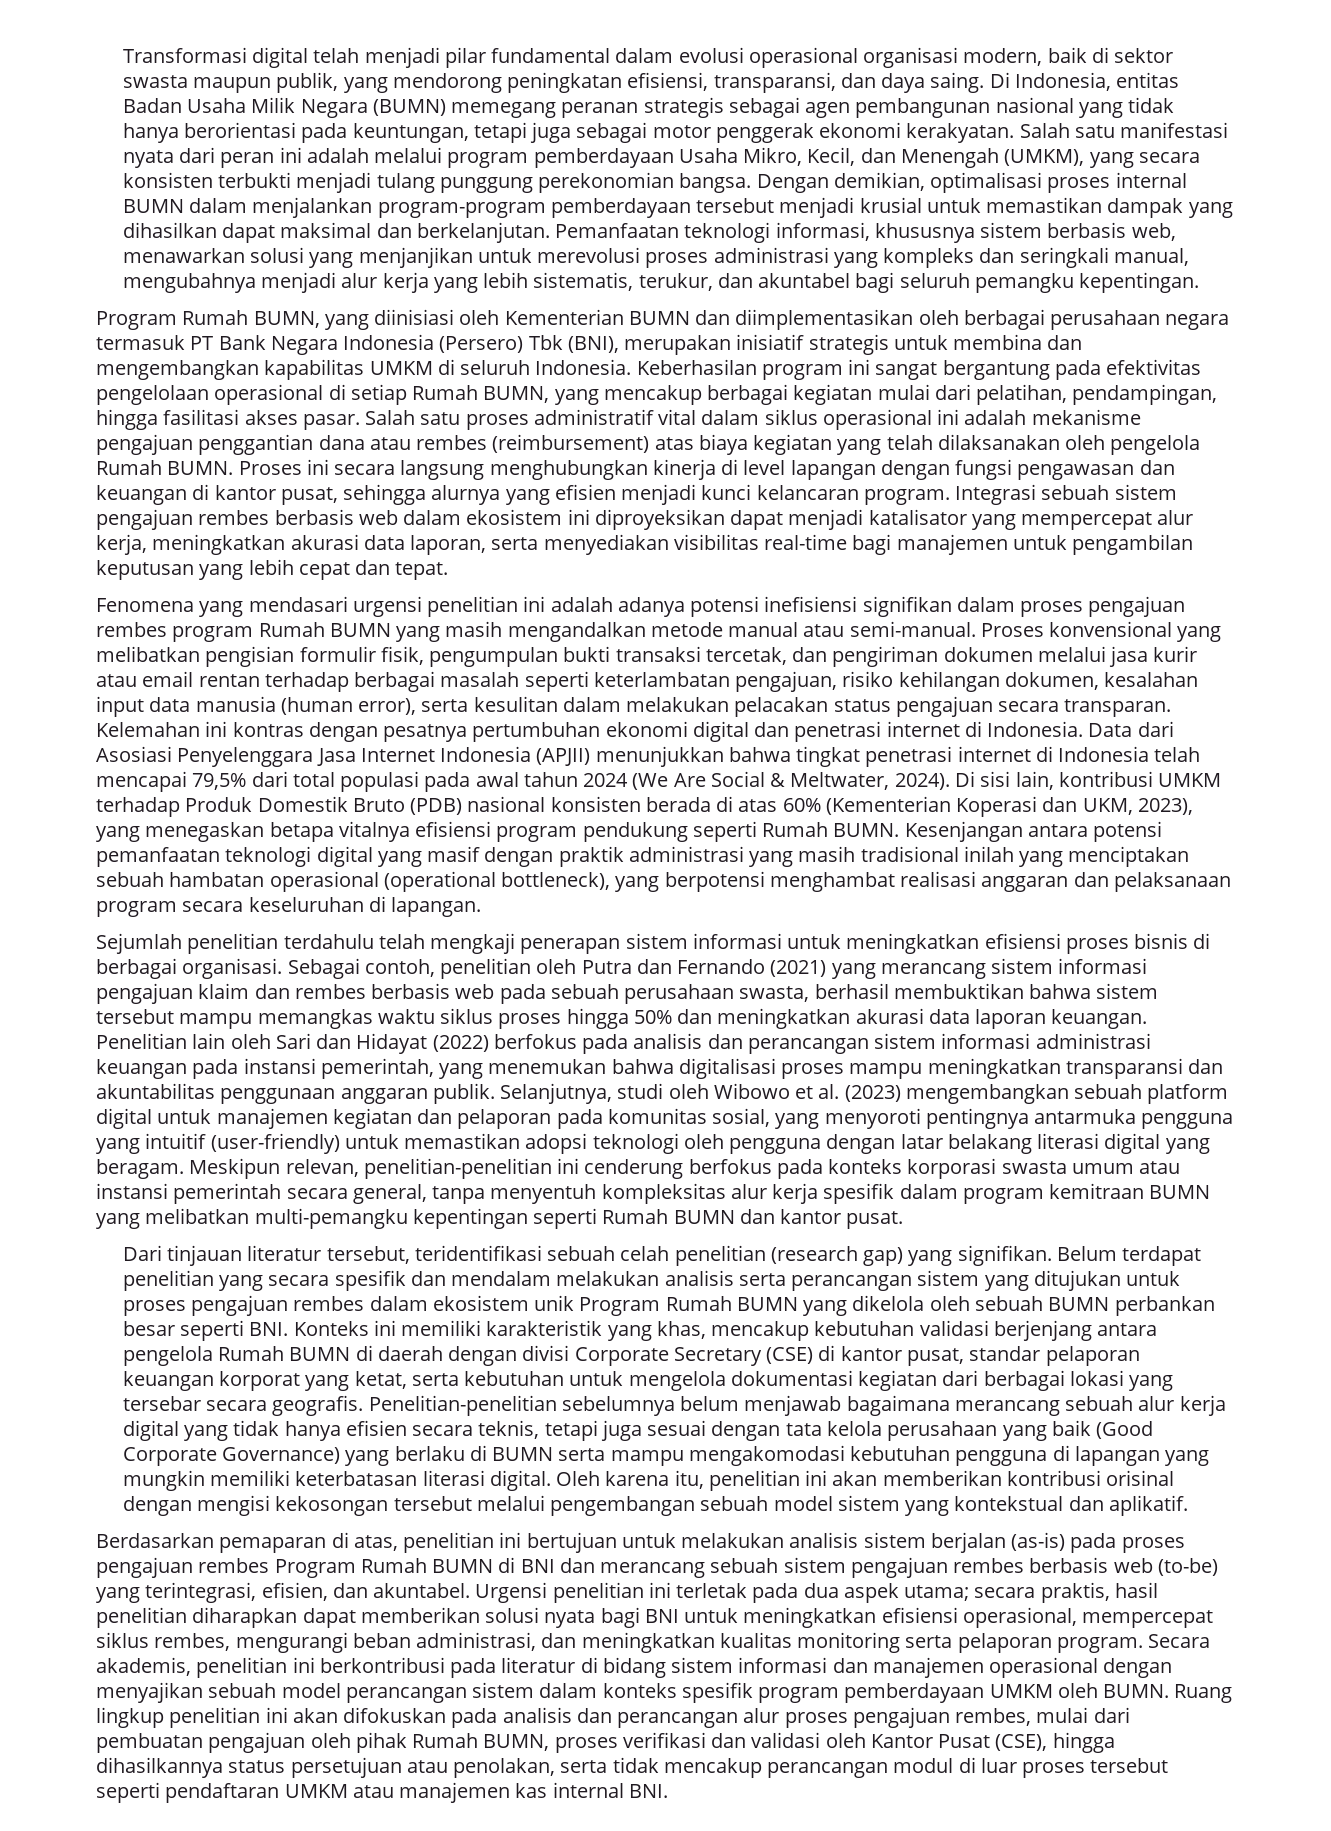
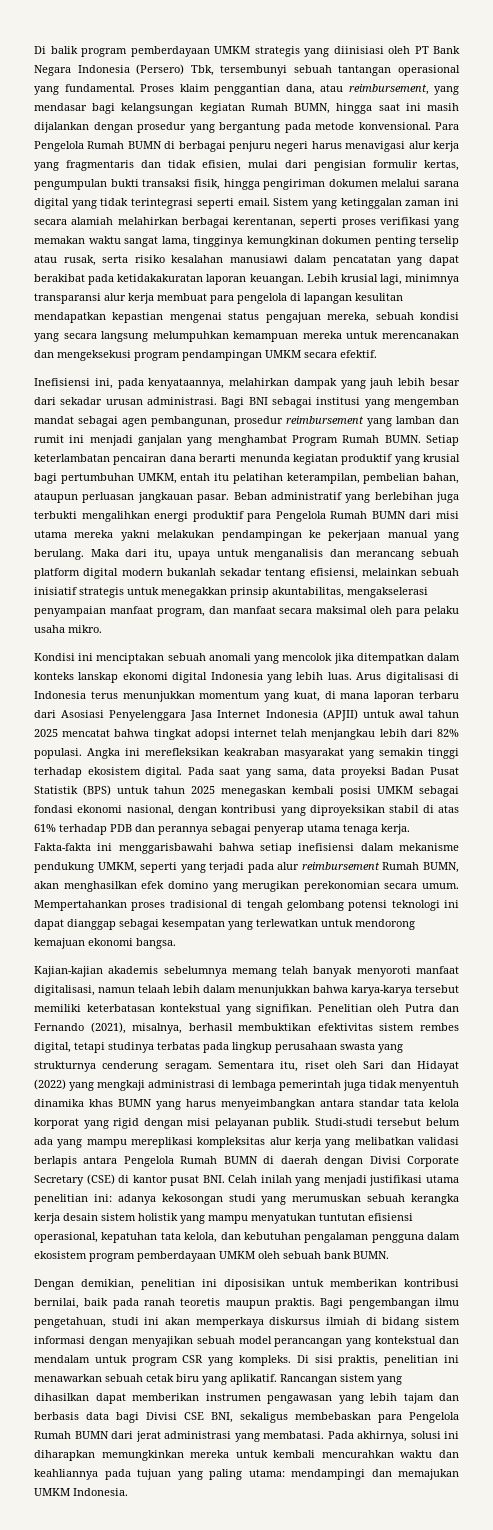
- Transformasi digital telah menjadi pilar fundamental dalam evolusi operasional organisasi modern, baik di sektor swasta maupun publik, yang mendorong peningkatan efisiensi, transparansi, dan daya saing. Di Indonesia, entitas Badan Usaha Milik Negara (BUMN) memegang peranan strategis sebagai agen pembangunan nasional yang tidak hanya berorientasi pada keuntungan, tetapi juga sebagai motor penggerak ekonomi kerakyatan. Salah satu manifestasi nyata dari peran ini adalah melalui program pemberdayaan Usaha Mikro, Kecil, dan Menengah (UMKM), yang secara konsisten terbukti menjadi tulang punggung perekonomian bangsa. Dengan demikian, optimalisasi proses internal BUMN dalam menjalankan program-program pemberdayaan tersebut menjadi krusial untuk memastikan dampak yang dihasilkan dapat maksimal dan berkelanjutan. Pemanfaatan teknologi informasi, khususnya sistem berbasis web, menawarkan solusi yang menjanjikan untuk merevolusi proses administrasi yang kompleks dan seringkali manual, mengubahnya menjadi alur kerja yang lebih sistematis, terukur, dan akuntabel bagi seluruh pemangku kepentingan.
- Program Rumah BUMN, yang diinisiasi oleh Kementerian BUMN dan diimplementasikan oleh berbagai perusahaan negara termasuk PT Bank Negara Indonesia (Persero) Tbk (BNI), merupakan inisiatif strategis untuk membina dan mengembangkan kapabilitas UMKM di seluruh Indonesia. Keberhasilan program ini sangat bergantung pada efektivitas pengelolaan operasional di setiap Rumah BUMN, yang mencakup berbagai kegiatan mulai dari pelatihan, pendampingan, hingga fasilitasi akses pasar. Salah satu proses administratif vital dalam siklus operasional ini adalah mekanisme pengajuan penggantian dana atau rembes (reimbursement) atas biaya kegiatan yang telah dilaksanakan oleh pengelola Rumah BUMN. Proses ini secara langsung menghubungkan kinerja di level lapangan dengan fungsi pengawasan dan keuangan di kantor pusat, sehingga alurnya yang efisien menjadi kunci kelancaran program. Integrasi sebuah sistem pengajuan rembes berbasis web dalam ekosistem ini diproyeksikan dapat menjadi katalisator yang mempercepat alur kerja, meningkatkan akurasi data laporan, serta menyediakan visibilitas real-time bagi manajemen untuk pengambilan keputusan yang lebih cepat dan tepat.
- Fenomena yang mendasari urgensi penelitian ini adalah adanya potensi inefisiensi signifikan dalam proses pengajuan rembes program Rumah BUMN yang masih mengandalkan metode manual atau semi-manual. Proses konvensional yang melibatkan pengisian formulir fisik, pengumpulan bukti transaksi tercetak, dan pengiriman dokumen melalui jasa kurir atau email rentan terhadap berbagai masalah seperti keterlambatan pengajuan, risiko kehilangan dokumen, kesalahan input data manusia (human error), serta kesulitan dalam melakukan pelacakan status pengajuan secara transparan. Kelemahan ini kontras dengan pesatnya pertumbuhan ekonomi digital dan penetrasi internet di Indonesia. Data dari Asosiasi Penyelenggara Jasa Internet Indonesia (APJII) menunjukkan bahwa tingkat penetrasi internet di Indonesia telah mencapai 79,5% dari total populasi pada awal tahun 2024 (We Are Social & Meltwater, 2024). Di sisi lain, kontribusi UMKM terhadap Produk Domestik Bruto (PDB) nasional konsisten berada di atas 60% (Kementerian Koperasi dan UKM, 2023), yang menegaskan betapa vitalnya efisiensi program pendukung seperti Rumah BUMN. Kesenjangan antara potensi pemanfaatan teknologi digital yang masif dengan praktik administrasi yang masih tradisional inilah yang menciptakan sebuah hambatan operasional (operational bottleneck), yang berpotensi menghambat realisasi anggaran dan pelaksanaan program secara keseluruhan di lapangan.
- Sejumlah penelitian terdahulu telah mengkaji penerapan sistem informasi untuk meningkatkan efisiensi proses bisnis di berbagai organisasi. Sebagai contoh, penelitian oleh Putra dan Fernando (2021) yang merancang sistem informasi pengajuan klaim dan rembes berbasis web pada sebuah perusahaan swasta, berhasil membuktikan bahwa sistem tersebut mampu memangkas waktu siklus proses hingga 50% dan meningkatkan akurasi data laporan keuangan. Penelitian lain oleh Sari dan Hidayat (2022) berfokus pada analisis dan perancangan sistem informasi administrasi keuangan pada instansi pemerintah, yang menemukan bahwa digitalisasi proses mampu meningkatkan transparansi dan akuntabilitas penggunaan anggaran publik. Selanjutnya, studi oleh Wibowo et al. (2023) mengembangkan sebuah platform digital untuk manajemen kegiatan dan pelaporan pada komunitas sosial, yang menyoroti pentingnya antarmuka pengguna yang intuitif (user-friendly) untuk memastikan adopsi teknologi oleh pengguna dengan latar belakang literasi digital yang beragam. Meskipun relevan, penelitian-penelitian ini cenderung berfokus pada konteks korporasi swasta umum atau instansi pemerintah secara general, tanpa menyentuh kompleksitas alur kerja spesifik dalam program kemitraan BUMN yang melibatkan multi-pemangku kepentingan seperti Rumah BUMN dan kantor pusat.
- Dari tinjauan literatur tersebut, teridentifikasi sebuah celah penelitian (research gap) yang signifikan. Belum terdapat penelitian yang secara spesifik dan mendalam melakukan analisis serta perancangan sistem yang ditujukan untuk proses pengajuan rembes dalam ekosistem unik Program Rumah BUMN yang dikelola oleh sebuah BUMN perbankan besar seperti BNI. Konteks ini memiliki karakteristik yang khas, mencakup kebutuhan validasi berjenjang antara pengelola Rumah BUMN di daerah dengan divisi Corporate Secretary (CSE) di kantor pusat, standar pelaporan keuangan korporat yang ketat, serta kebutuhan untuk mengelola dokumentasi kegiatan dari berbagai lokasi yang tersebar secara geografis. Penelitian-penelitian sebelumnya belum menjawab bagaimana merancang sebuah alur kerja digital yang tidak hanya efisien secara teknis, tetapi juga sesuai dengan tata kelola perusahaan yang baik (Good Corporate Governance) yang berlaku di BUMN serta mampu mengakomodasi kebutuhan pengguna di lapangan yang mungkin memiliki keterbatasan literasi digital. Oleh karena itu, penelitian ini akan memberikan kontribusi orisinal dengan mengisi kekosongan tersebut melalui pengembangan sebuah model sistem yang kontekstual dan aplikatif.
- Berdasarkan pemaparan di atas, penelitian ini bertujuan untuk melakukan analisis sistem berjalan (as-is) pada proses pengajuan rembes Program Rumah BUMN di BNI dan merancang sebuah sistem pengajuan rembes berbasis web (to-be) yang terintegrasi, efisien, dan akuntabel. Urgensi penelitian ini terletak pada dua aspek utama; secara praktis, hasil penelitian diharapkan dapat memberikan solusi nyata bagi BNI untuk meningkatkan efisiensi operasional, mempercepat siklus rembes, mengurangi beban administrasi, dan meningkatkan kualitas monitoring serta pelaporan program. Secara akademis, penelitian ini berkontribusi pada literatur di bidang sistem informasi dan manajemen operasional dengan menyajikan sebuah model perancangan sistem dalam konteks spesifik program pemberdayaan UMKM oleh BUMN. Ruang lingkup penelitian ini akan difokuskan pada analisis dan perancangan alur proses pengajuan rembes, mulai dari pembuatan pengajuan oleh pihak Rumah BUMN, proses verifikasi dan validasi oleh Kantor Pusat (CSE), hingga dihasilkannya status persetujuan atau penolakan, serta tidak mencakup perancangan modul di luar proses tersebut seperti pendaftaran UMKM atau manajemen kas internal BNI.
+ Di balik program pemberdayaan UMKM strategis yang diinisiasi oleh PT Bank Negara Indonesia (Persero) Tbk, tersembunyi sebuah tantangan operasional yang fundamental. Proses klaim penggantian dana, atau reimbursement, yang mendasar bagi kelangsungan kegiatan Rumah BUMN, hingga saat ini masih dijalankan dengan prosedur yang bergantung pada metode konvensional. Para Pengelola Rumah BUMN di berbagai penjuru negeri harus menavigasi alur kerja yang fragmentaris dan tidak efisien, mulai dari pengisian formulir kertas, pengumpulan bukti transaksi fisik, hingga pengiriman dokumen melalui sarana digital yang tidak terintegrasi seperti email. Sistem yang ketinggalan zaman ini secara alamiah melahirkan berbagai kerentanan, seperti proses verifikasi yang memakan waktu sangat lama, tingginya kemungkinan dokumen penting terselip atau rusak, serta risiko kesalahan manusiawi dalam pencatatan yang dapat berakibat pada ketidakakuratan laporan keuangan. Lebih krusial lagi, minimnya transparansi alur kerja membuat para pengelola di lapangan kesulitan mendapatkan kepastian mengenai status pengajuan mereka, sebuah kondisi yang secara langsung melumpuhkan kemampuan mereka untuk merencanakan dan mengeksekusi program pendampingan UMKM secara efektif.
+ Inefisiensi ini, pada kenyataannya, melahirkan dampak yang jauh lebih besar dari sekadar urusan administrasi. Bagi BNI sebagai institusi yang mengemban mandat sebagai agen pembangunan, prosedur reimbursement yang lamban dan rumit ini menjadi ganjalan yang menghambat Program Rumah BUMN. Setiap keterlambatan pencairan dana berarti menunda kegiatan produktif yang krusial bagi pertumbuhan UMKM, entah itu pelatihan keterampilan, pembelian bahan, ataupun perluasan jangkauan pasar. Beban administratif yang berlebihan juga terbukti mengalihkan energi produktif para Pengelola Rumah BUMN dari misi utama mereka yakni melakukan pendampingan ke pekerjaan manual yang berulang. Maka dari itu, upaya untuk menganalisis dan merancang sebuah platform digital modern bukanlah sekadar tentang efisiensi, melainkan sebuah inisiatif strategis untuk menegakkan prinsip akuntabilitas, mengakselerasi penyampaian manfaat program, dan manfaat secara maksimal oleh para pelaku usaha mikro.
+ Kondisi ini menciptakan sebuah anomali yang mencolok jika ditempatkan dalam konteks lanskap ekonomi digital Indonesia yang lebih luas. Arus digitalisasi di Indonesia terus menunjukkan momentum yang kuat, di mana laporan terbaru dari Asosiasi Penyelenggara Jasa Internet Indonesia (APJII) untuk awal tahun 2025 mencatat bahwa tingkat adopsi internet telah menjangkau lebih dari 82% populasi. Angka ini merefleksikan keakraban masyarakat yang semakin tinggi terhadap ekosistem digital. Pada saat yang sama, data proyeksi Badan Pusat Statistik (BPS) untuk tahun 2025 menegaskan kembali posisi UMKM sebagai fondasi ekonomi nasional, dengan kontribusi yang diproyeksikan stabil di atas 61% terhadap PDB dan perannya sebagai penyerap utama tenaga kerja. Fakta-fakta ini menggarisbawahi bahwa setiap inefisiensi dalam mekanisme pendukung UMKM, seperti yang terjadi pada alur reimbursement Rumah BUMN, akan menghasilkan efek domino yang merugikan perekonomian secara umum. Mempertahankan proses tradisional di tengah gelombang potensi teknologi ini dapat dianggap sebagai kesempatan yang terlewatkan untuk mendorong kemajuan ekonomi bangsa.
+ Kajian-kajian akademis sebelumnya memang telah banyak menyoroti manfaat digitalisasi, namun telaah lebih dalam menunjukkan bahwa karya-karya tersebut memiliki keterbatasan kontekstual yang signifikan. Penelitian oleh Putra dan Fernando (2021), misalnya, berhasil membuktikan efektivitas sistem rembes digital, tetapi studinya terbatas pada lingkup perusahaan swasta yang strukturnya cenderung seragam. Sementara itu, riset oleh Sari dan Hidayat (2022) yang mengkaji administrasi di lembaga pemerintah juga tidak menyentuh dinamika khas BUMN yang harus menyeimbangkan antara standar tata kelola korporat yang rigid dengan misi pelayanan publik. Studi-studi tersebut belum ada yang mampu mereplikasi kompleksitas alur kerja yang melibatkan validasi berlapis antara Pengelola Rumah BUMN di daerah dengan Divisi Corporate Secretary (CSE) di kantor pusat BNI. Celah inilah yang menjadi justifikasi utama penelitian ini: adanya kekosongan studi yang merumuskan sebuah kerangka kerja desain sistem holistik yang mampu menyatukan tuntutan efisiensi operasional, kepatuhan tata kelola, dan kebutuhan pengalaman pengguna dalam ekosistem program pemberdayaan UMKM oleh sebuah bank BUMN.
+ Dengan demikian, penelitian ini diposisikan untuk memberikan kontribusi bernilai, baik pada ranah teoretis maupun praktis. Bagi pengembangan ilmu pengetahuan, studi ini akan memperkaya diskursus ilmiah di bidang sistem informasi dengan menyajikan sebuah model perancangan yang kontekstual dan mendalam untuk program CSR yang kompleks. Di sisi praktis, penelitian ini menawarkan sebuah cetak biru yang aplikatif. Rancangan sistem yang dihasilkan dapat memberikan instrumen pengawasan yang lebih tajam dan berbasis data bagi Divisi CSE BNI, sekaligus membebaskan para Pengelola Rumah BUMN dari jerat administrasi yang membatasi. Pada akhirnya, solusi ini diharapkan memungkinkan mereka untuk kembali mencurahkan waktu dan keahliannya pada tujuan yang paling utama: mendampingi dan memajukan UMKM Indonesia.

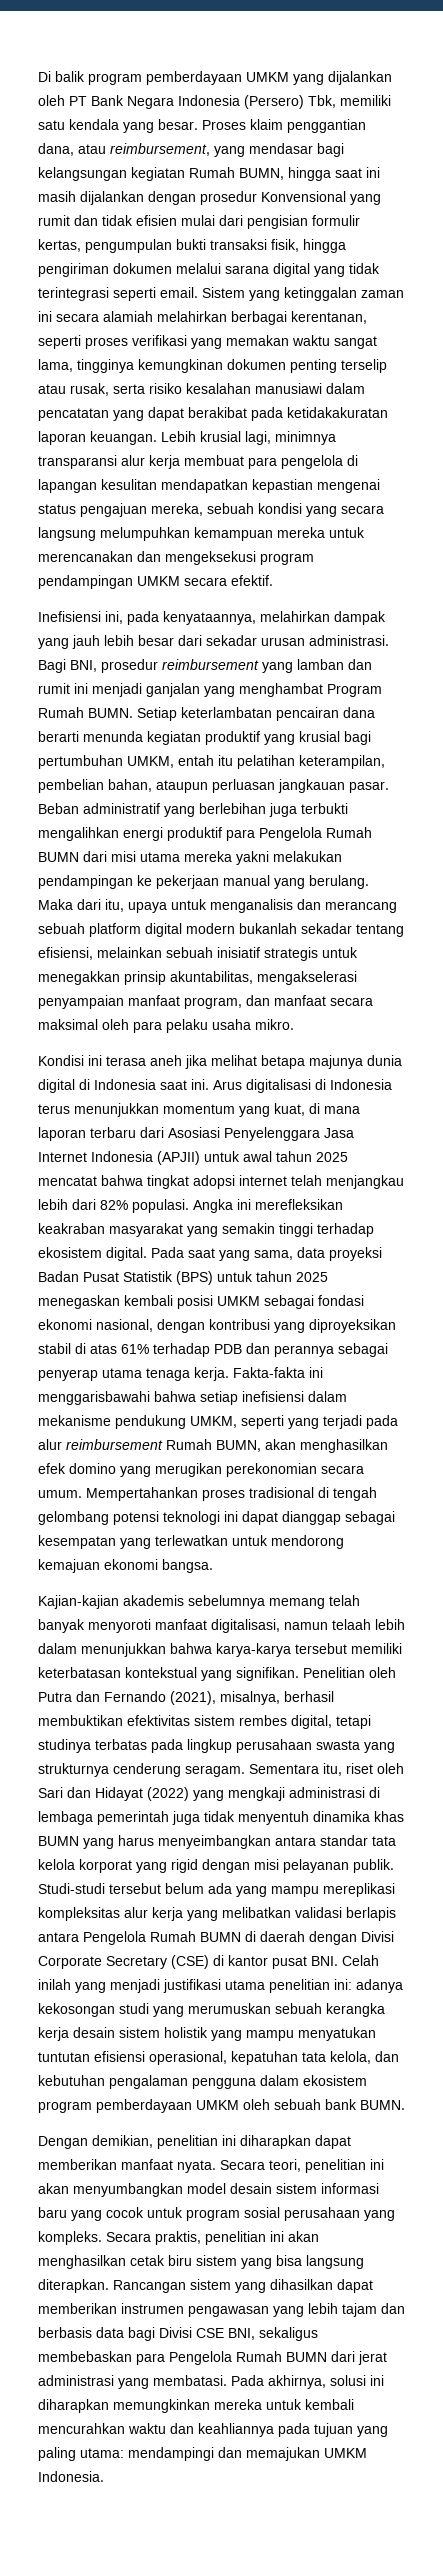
- Di balik program pemberdayaan UMKM strategis yang diinisiasi oleh PT Bank Negara Indonesia (Persero) Tbk, tersembunyi sebuah tantangan operasional yang fundamental.
+ Di balik program pemberdayaan UMKM yang dijalankan oleh PT Bank Negara Indonesia (Persero) Tbk, memiliki satu kendala yang besar.
- Proses klaim penggantian dana, atau reimbursement, yang mendasar bagi kelangsungan kegiatan Rumah BUMN, hingga saat ini masih dijalankan dengan prosedur yang bergantung pada metode konvensional. Para Pengelola Rumah BUMN di berbagai penjuru negeri harus menavigasi alur kerja yang fragmentaris dan tidak efisien, mulai dari pengisian formulir kertas, pengumpulan bukti transaksi fisik, hingga pengiriman dokumen melalui sarana digital yang tidak terintegrasi seperti email.
+ Proses klaim penggantian dana, atau reimbursement, yang mendasar bagi kelangsungan kegiatan Rumah BUMN, hingga saat ini masih dijalankan dengan prosedur Konvensional yang rumit dan tidak efisien mulai dari pengisian formulir kertas, pengumpulan bukti transaksi fisik, hingga pengiriman dokumen melalui sarana digital yang tidak terintegrasi seperti email.
- Bagi BNI sebagai institusi yang mengemban mandat sebagai agen pembangunan, prosedur reimbursement yang lamban dan rumit ini menjadi ganjalan yang menghambat Program Rumah BUMN.
+ Bagi BNI, prosedur reimbursement yang lamban dan rumit ini menjadi ganjalan yang menghambat Program Rumah BUMN.
- Kondisi ini menciptakan sebuah anomali yang mencolok jika ditempatkan dalam konteks lanskap ekonomi digital Indonesia yang lebih luas.
+ Kondisi ini terasa aneh jika melihat betapa majunya dunia digital di Indonesia saat ini.
- Dengan demikian, penelitian ini diposisikan untuk memberikan kontribusi bernilai, baik pada ranah teoretis maupun praktis. Bagi pengembangan ilmu pengetahuan, studi ini akan memperkaya diskursus ilmiah di bidang sistem informasi dengan menyajikan sebuah model perancangan yang kontekstual dan mendalam untuk program CSR yang kompleks. Di sisi praktis, penelitian ini menawarkan sebuah cetak biru yang aplikatif.
+ Dengan demikian, penelitian ini diharapkan dapat memberikan manfaat nyata. Secara teori, penelitian ini akan menyumbangkan model desain sistem informasi baru yang cocok untuk program sosial perusahaan yang kompleks. Secara praktis, penelitian ini akan menghasilkan cetak biru sistem yang bisa langsung diterapkan.

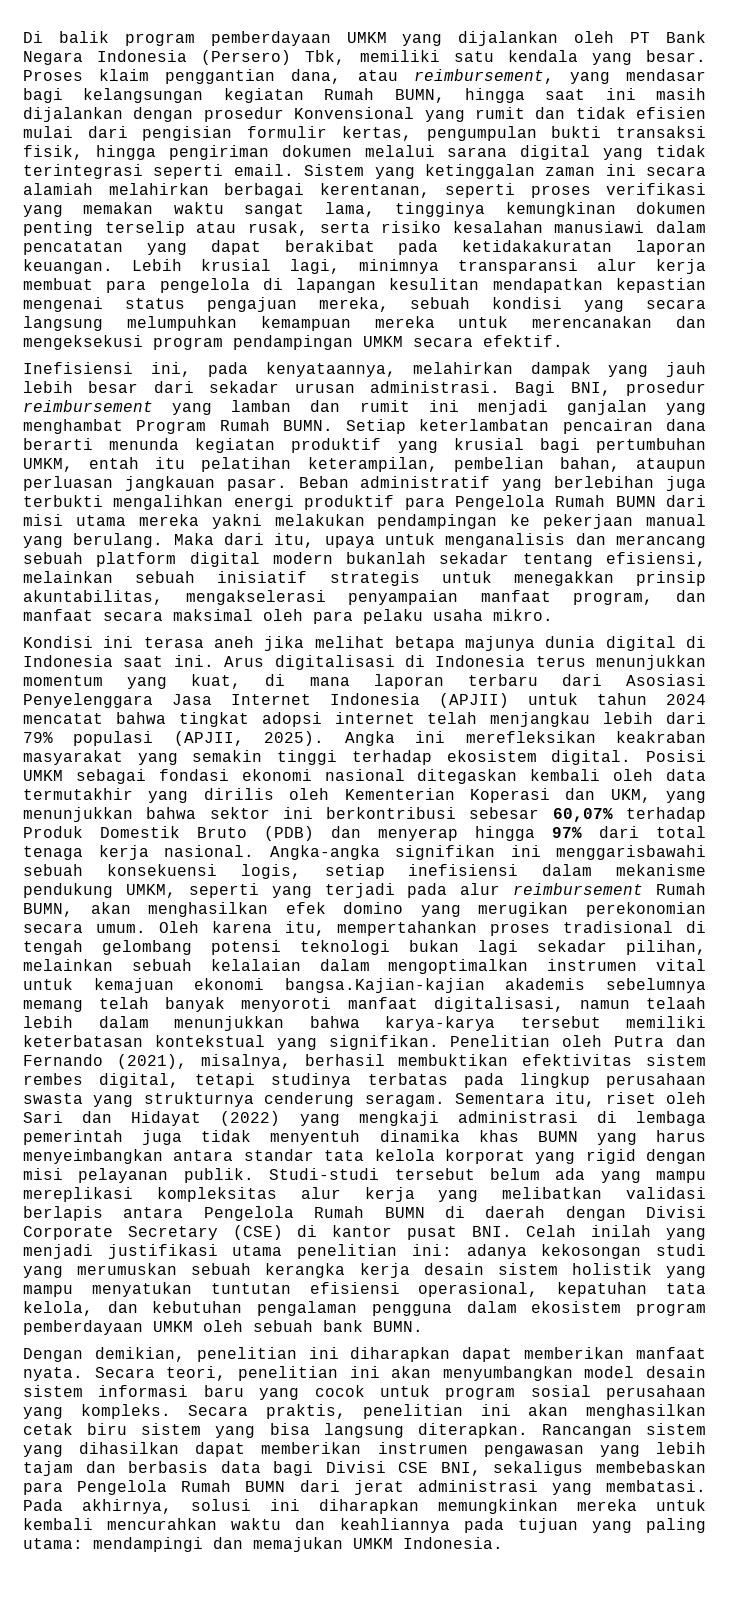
- Arus digitalisasi di Indonesia terus menunjukkan momentum yang kuat, di mana laporan terbaru dari Asosiasi Penyelenggara Jasa Internet Indonesia (APJII) untuk awal tahun 2025 mencatat bahwa tingkat adopsi internet telah menjangkau lebih dari 82% populasi.
+ Arus digitalisasi di Indonesia terus menunjukkan momentum yang kuat, di mana laporan terbaru dari Asosiasi Penyelenggara Jasa Internet Indonesia (APJII) untuk tahun 2024 mencatat bahwa tingkat adopsi internet telah menjangkau lebih dari 79% populasi (APJII, 2025).
- Pada saat yang sama, data proyeksi Badan Pusat Statistik (BPS) untuk tahun 2025 menegaskan kembali posisi UMKM sebagai fondasi ekonomi nasional, dengan kontribusi yang diproyeksikan stabil di atas 61% terhadap PDB dan perannya sebagai penyerap utama tenaga kerja. Fakta-fakta ini menggarisbawahi bahwa setiap inefisiensi dalam mekanisme pendukung UMKM, seperti yang terjadi pada alur reimbursement Rumah BUMN, akan menghasilkan efek domino yang merugikan perekonomian secara umum.
+ Posisi UMKM sebagai fondasi ekonomi nasional ditegaskan kembali oleh data termutakhir yang dirilis oleh Kementerian Koperasi dan UKM, yang menunjukkan bahwa sektor ini berkontribusi sebesar 60,07% terhadap Produk Domestik Bruto (PDB) dan menyerap hingga 97% dari total tenaga kerja nasional. Angka-angka signifikan ini menggarisbawahi sebuah konsekuensi logis, setiap inefisiensi dalam mekanisme pendukung UMKM, seperti yang terjadi pada alur reimbursement Rumah BUMN, akan menghasilkan efek domino yang merugikan perekonomian secara umum.
- Mempertahankan proses tradisional di tengah gelombang potensi teknologi ini dapat dianggap sebagai kesempatan yang terlewatkan untuk mendorong kemajuan ekonomi bangsa.
- Kajian-kajian akademis sebelumnya memang telah banyak menyoroti manfaat digitalisasi, namun telaah lebih dalam menunjukkan bahwa karya-karya tersebut memiliki keterbatasan kontekstual yang signifikan.
+ Oleh karena itu, mempertahankan proses tradisional di tengah gelombang potensi teknologi bukan lagi sekadar pilihan, melainkan sebuah kelalaian dalam mengoptimalkan instrumen vital untuk kemajuan ekonomi bangsa.Kajian-kajian akademis sebelumnya memang telah banyak menyoroti manfaat digitalisasi, namun telaah lebih dalam menunjukkan bahwa karya-karya tersebut memiliki keterbatasan kontekstual yang signifikan.

